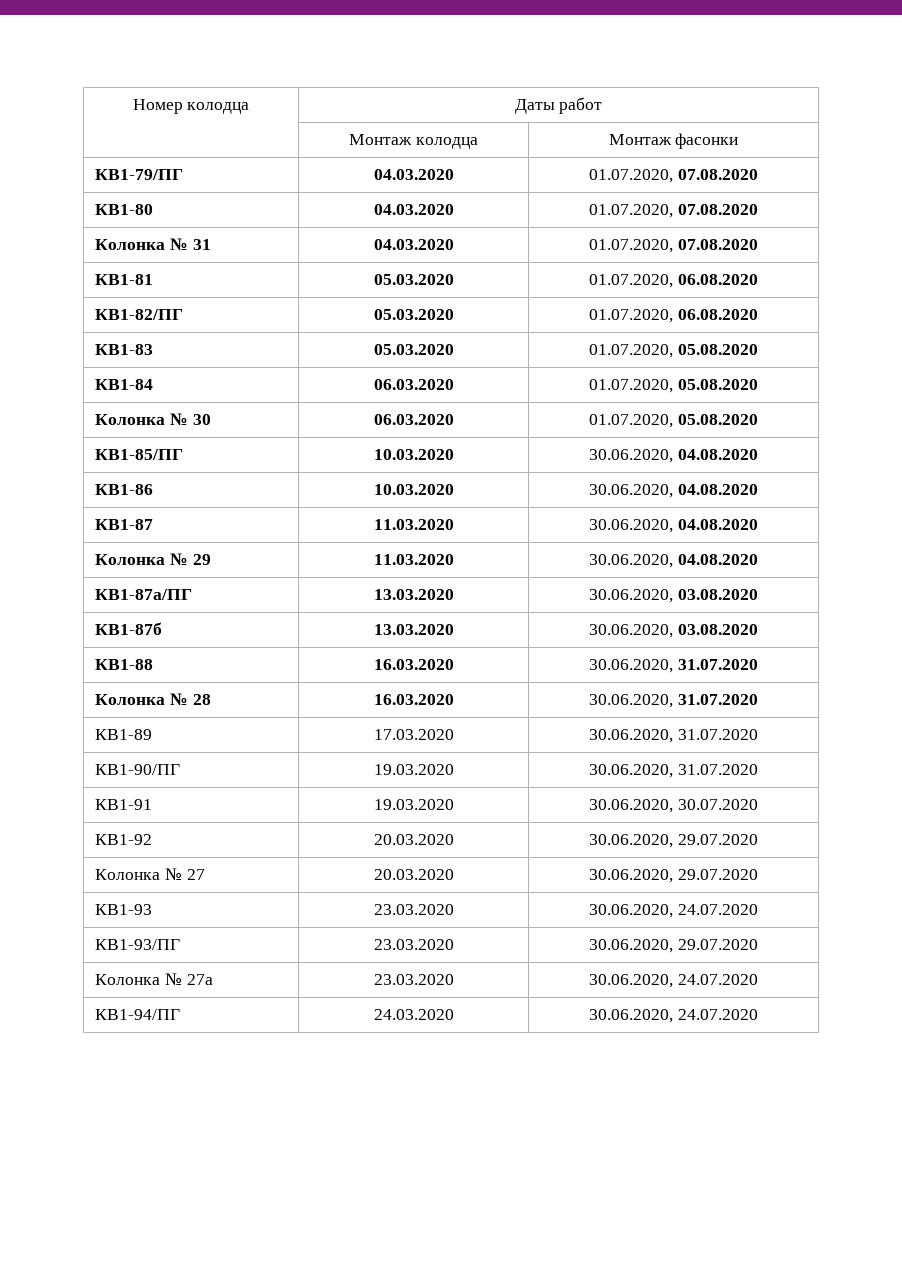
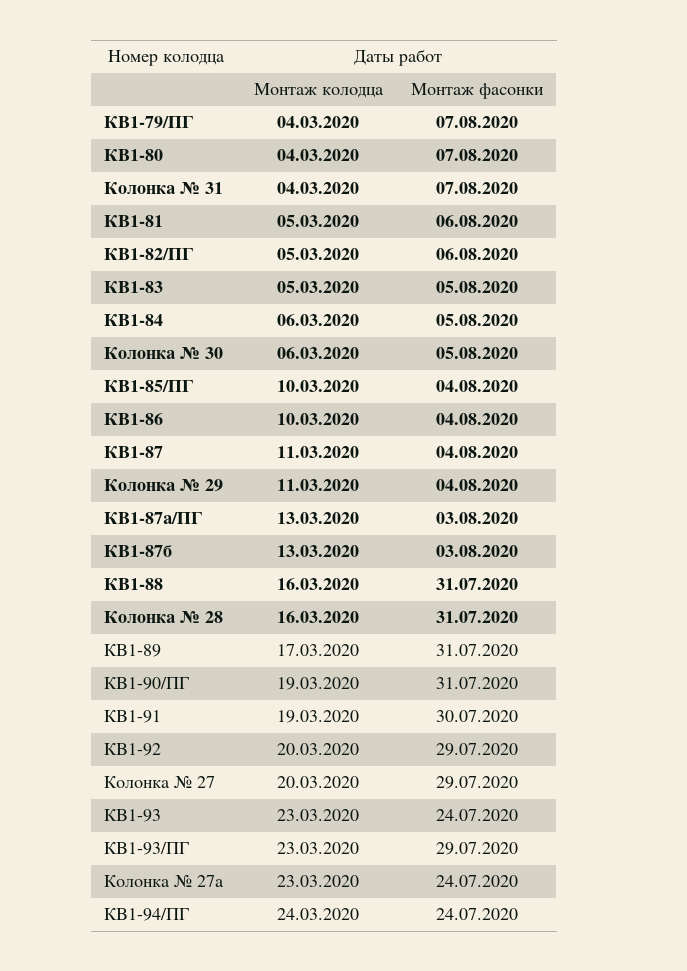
- КВ1-79/ПГ | 04.03.2020 | 01.07.2020, 07.08.2020
+ КВ1-79/ПГ | 04.03.2020 | 07.08.2020
- КВ1-80 | 04.03.2020 | 01.07.2020, 07.08.2020
+ КВ1-80 | 04.03.2020 | 07.08.2020
- Колонка № 31 | 04.03.2020 | 01.07.2020, 07.08.2020
+ Колонка № 31 | 04.03.2020 | 07.08.2020
- КВ1-81 | 05.03.2020 | 01.07.2020, 06.08.2020
+ КВ1-81 | 05.03.2020 | 06.08.2020
- КВ1-82/ПГ | 05.03.2020 | 01.07.2020, 06.08.2020
+ КВ1-82/ПГ | 05.03.2020 | 06.08.2020
- КВ1-83 | 05.03.2020 | 01.07.2020, 05.08.2020
+ КВ1-83 | 05.03.2020 | 05.08.2020
- КВ1-84 | 06.03.2020 | 01.07.2020, 05.08.2020
+ КВ1-84 | 06.03.2020 | 05.08.2020
- Колонка № 30 | 06.03.2020 | 01.07.2020, 05.08.2020
+ Колонка № 30 | 06.03.2020 | 05.08.2020
- КВ1-85/ПГ | 10.03.2020 | 30.06.2020, 04.08.2020
+ КВ1-85/ПГ | 10.03.2020 | 04.08.2020
- КВ1-86 | 10.03.2020 | 30.06.2020, 04.08.2020
+ КВ1-86 | 10.03.2020 | 04.08.2020
- КВ1-87 | 11.03.2020 | 30.06.2020, 04.08.2020
+ КВ1-87 | 11.03.2020 | 04.08.2020
- Колонка № 29 | 11.03.2020 | 30.06.2020, 04.08.2020
+ Колонка № 29 | 11.03.2020 | 04.08.2020
- КВ1-87а/ПГ | 13.03.2020 | 30.06.2020, 03.08.2020
+ КВ1-87а/ПГ | 13.03.2020 | 03.08.2020
- КВ1-87б | 13.03.2020 | 30.06.2020, 03.08.2020
+ КВ1-87б | 13.03.2020 | 03.08.2020
- КВ1-88 | 16.03.2020 | 30.06.2020, 31.07.2020
+ КВ1-88 | 16.03.2020 | 31.07.2020
- Колонка № 28 | 16.03.2020 | 30.06.2020, 31.07.2020
+ Колонка № 28 | 16.03.2020 | 31.07.2020
- КВ1-89 | 17.03.2020 | 30.06.2020, 31.07.2020
+ КВ1-89 | 17.03.2020 | 31.07.2020
- КВ1-90/ПГ | 19.03.2020 | 30.06.2020, 31.07.2020
+ КВ1-90/ПГ | 19.03.2020 | 31.07.2020
- КВ1-91 | 19.03.2020 | 30.06.2020, 30.07.2020
+ КВ1-91 | 19.03.2020 | 30.07.2020
- КВ1-92 | 20.03.2020 | 30.06.2020, 29.07.2020
+ КВ1-92 | 20.03.2020 | 29.07.2020
- Колонка № 27 | 20.03.2020 | 30.06.2020, 29.07.2020
+ Колонка № 27 | 20.03.2020 | 29.07.2020
- КВ1-93 | 23.03.2020 | 30.06.2020, 24.07.2020
+ КВ1-93 | 23.03.2020 | 24.07.2020
- КВ1-93/ПГ | 23.03.2020 | 30.06.2020, 29.07.2020
+ КВ1-93/ПГ | 23.03.2020 | 29.07.2020
- Колонка № 27а | 23.03.2020 | 30.06.2020, 24.07.2020
+ Колонка № 27а | 23.03.2020 | 24.07.2020
- КВ1-94/ПГ | 24.03.2020 | 30.06.2020, 24.07.2020
+ КВ1-94/ПГ | 24.03.2020 | 24.07.2020

